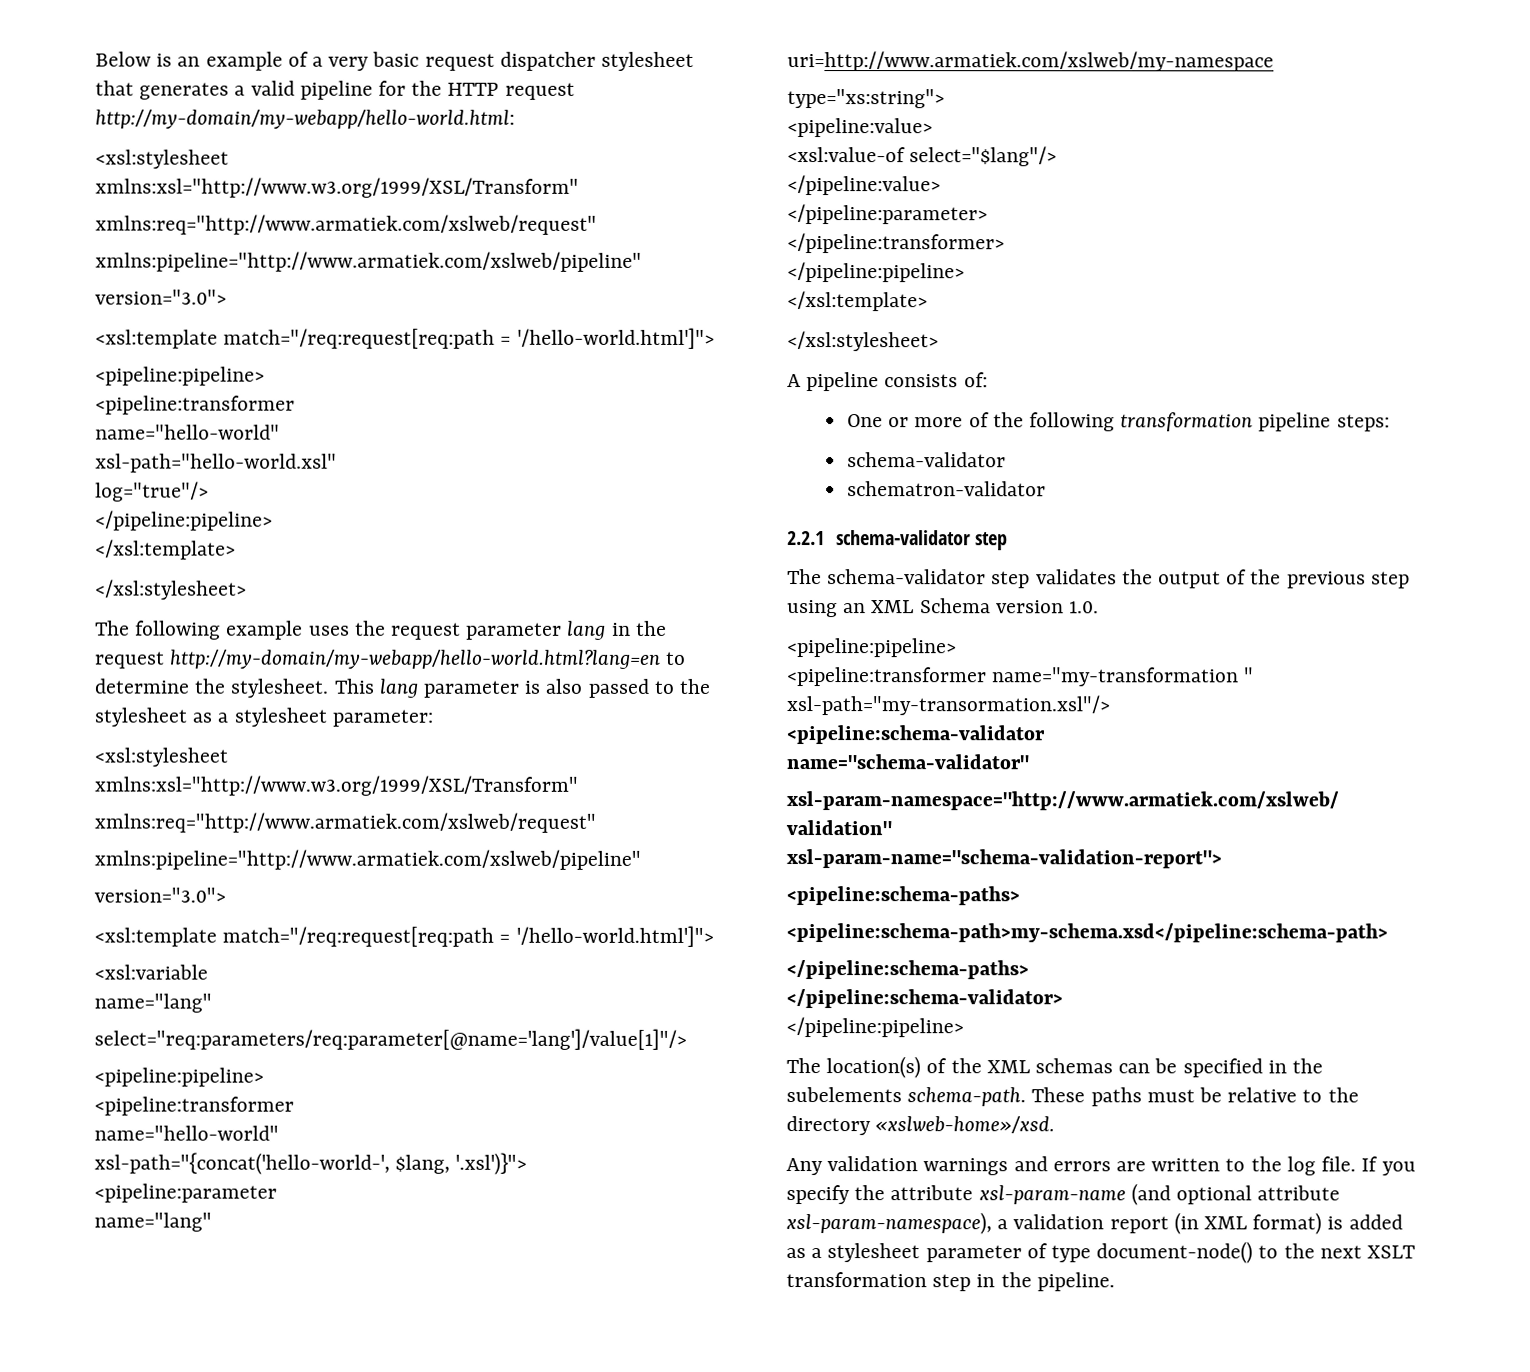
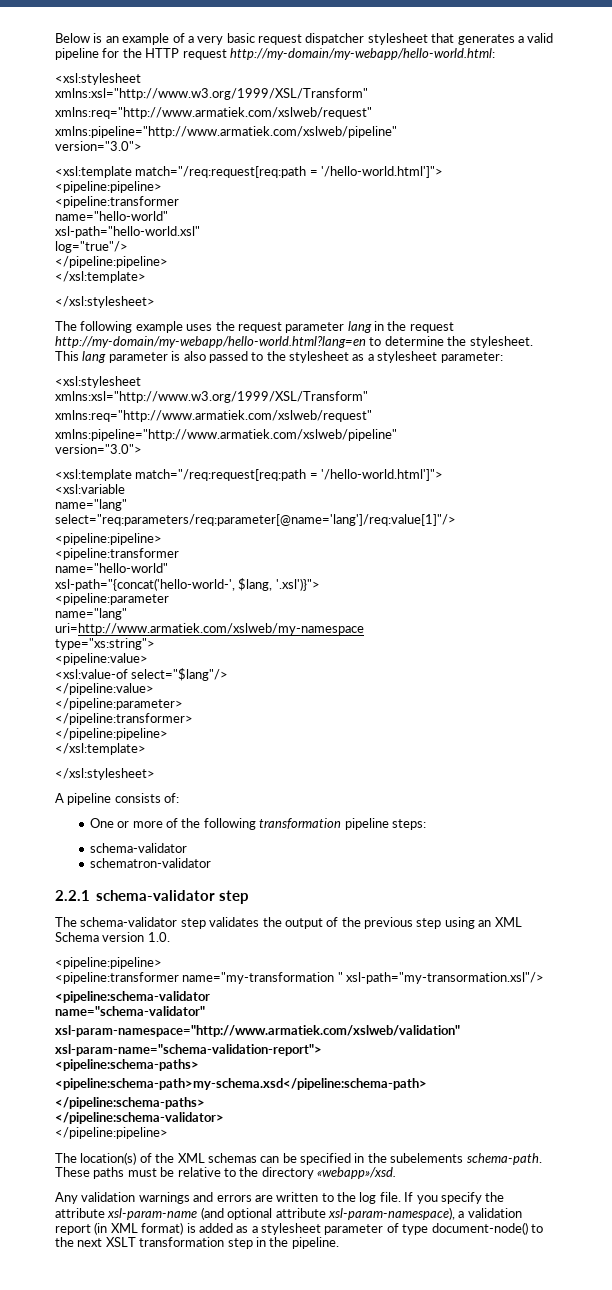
- select="req:parameters/req:parameter[@name='lang']/value[1]"/>
+ select="req:parameters/req:parameter[@name='lang']/req:value[1]"/>
- These paths must be relative to the directory «xslweb-home»/xsd.
+ These paths must be relative to the directory «webapp»/xsd.

